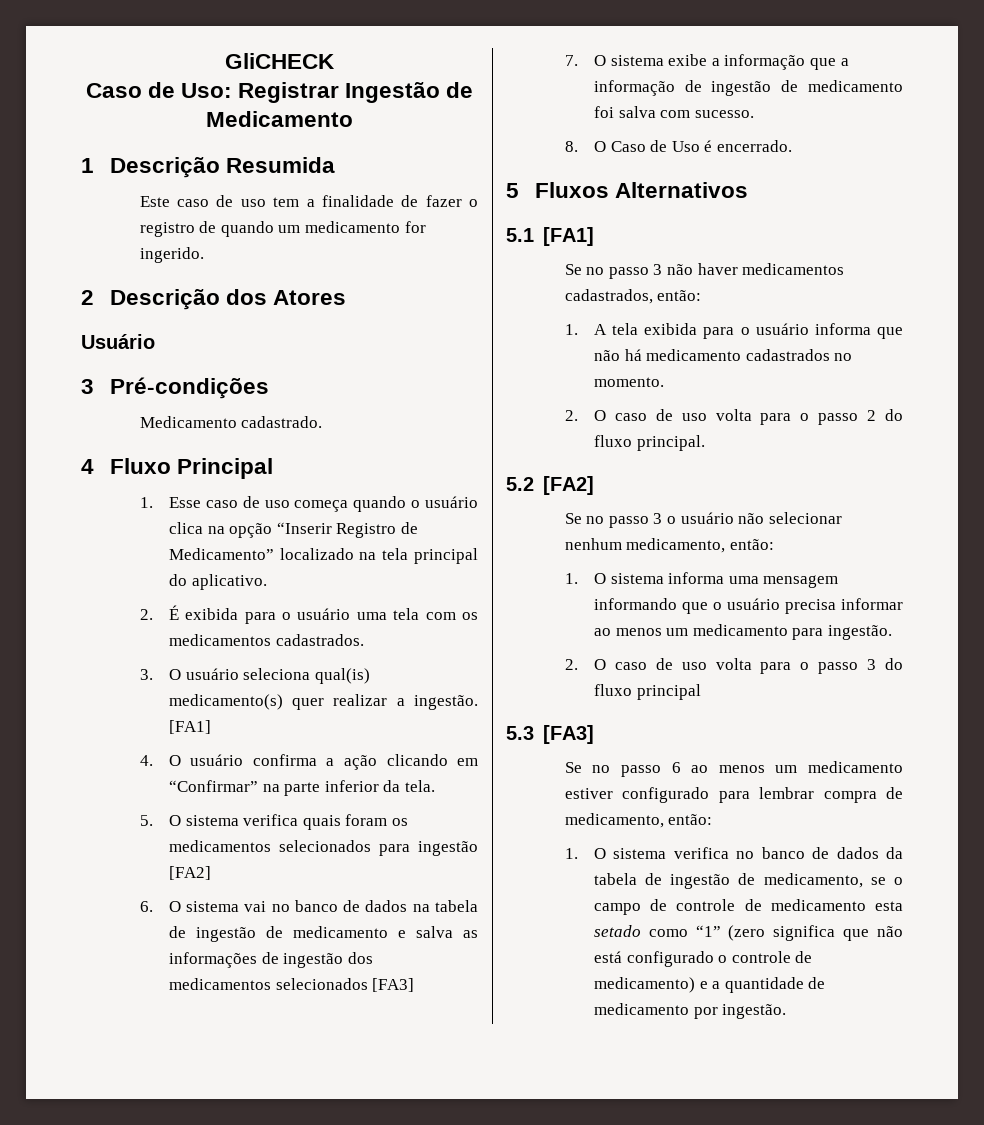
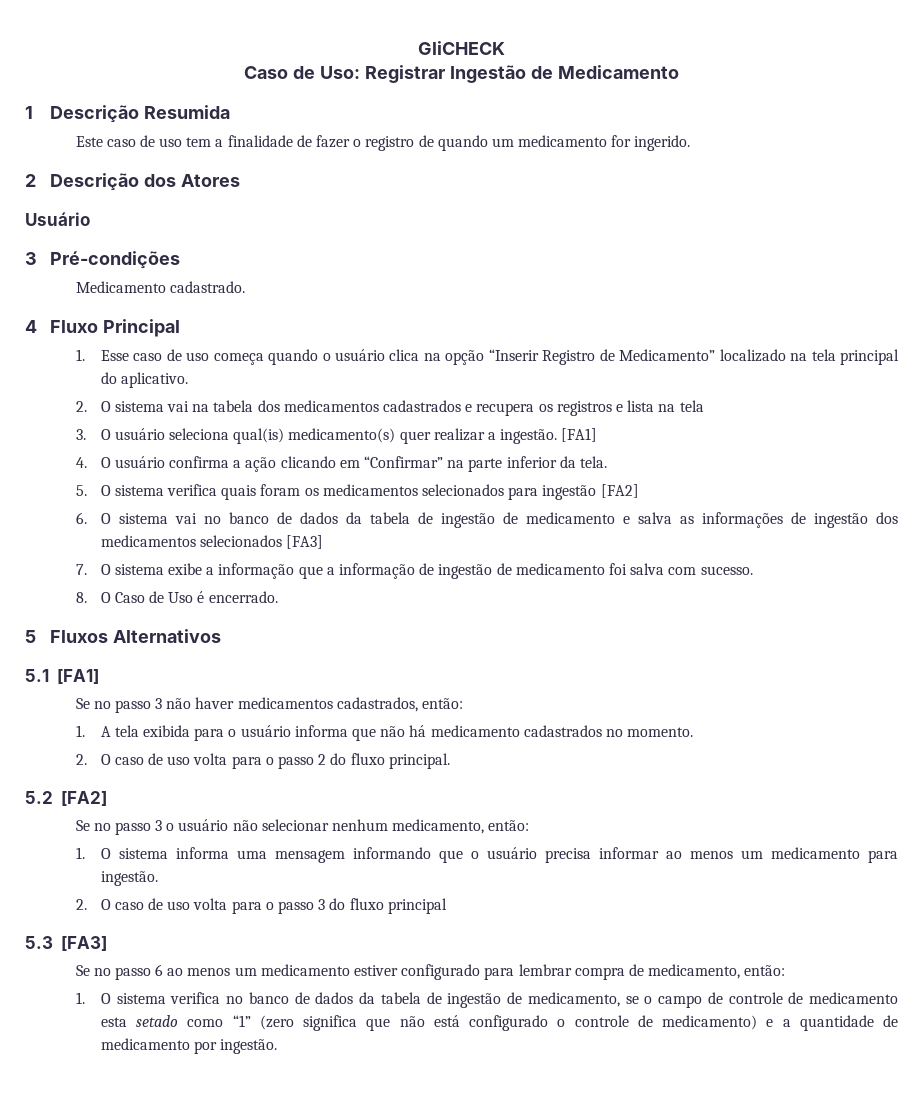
- 2. É exibida para o usuário uma tela com os medicamentos cadastrados.
+ 2. O sistema vai na tabela dos medicamentos cadastrados e recupera os registros e lista na tela
- 6. O sistema vai no banco de dados na tabela de ingestão de medicamento e salva as informações de ingestão dos medicamentos selecionados [FA3]
+ 6. O sistema vai no banco de dados da tabela de ingestão de medicamento e salva as informações de ingestão dos medicamentos selecionados [FA3]

